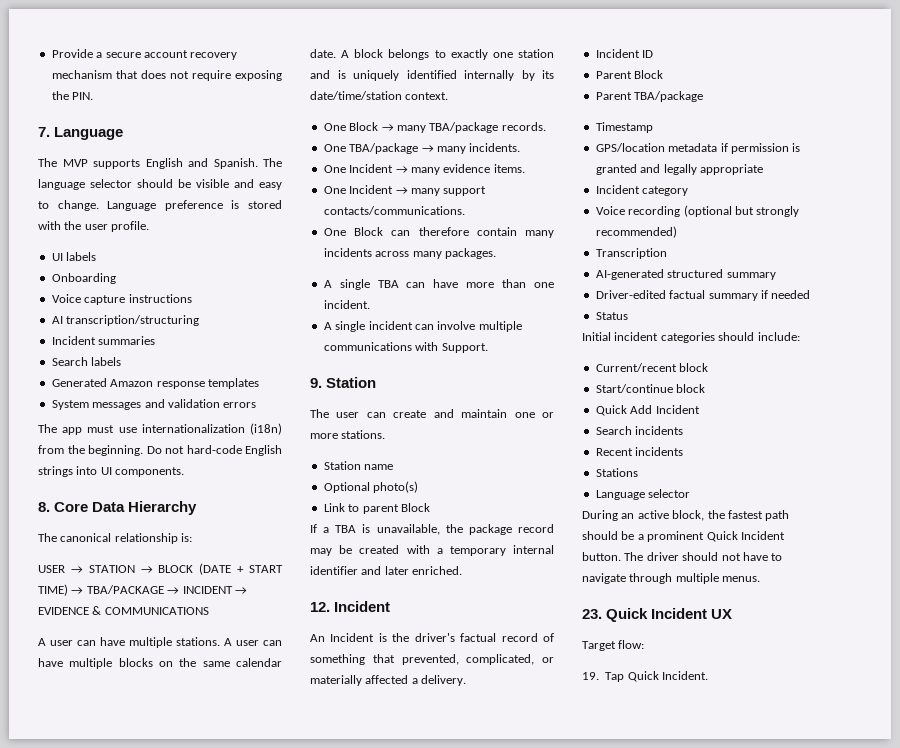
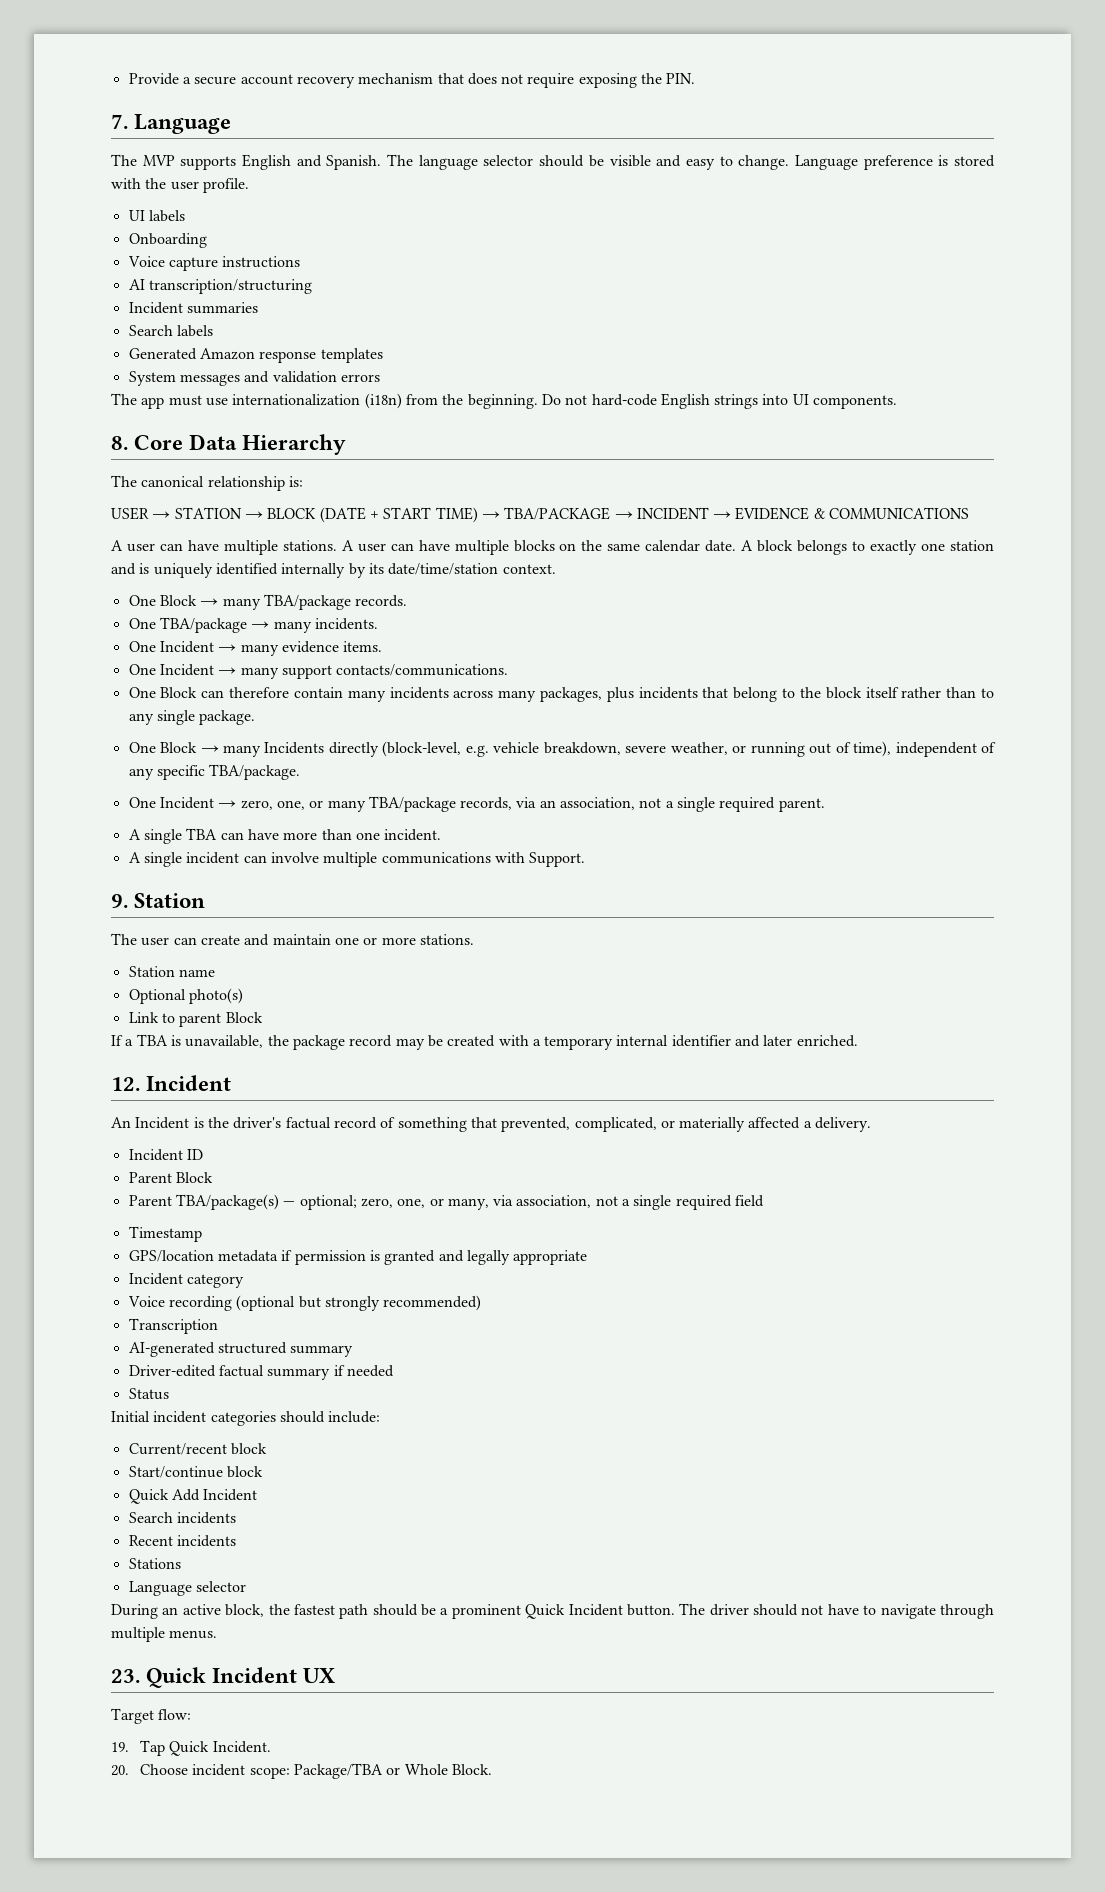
- One Block can therefore contain many incidents across many packages.
+ One Block can therefore contain many incidents across many packages, plus incidents that belong to the block itself rather than to any single package.
+ One Block → many Incidents directly (block-level, e.g. vehicle breakdown, severe weather, or running out of time), independent of any specific TBA/package.
+ One Incident → zero, one, or many TBA/package records, via an association, not a single required parent.
- Parent TBA/package
+ Parent TBA/package(s) — optional; zero, one, or many, via association, not a single required field
+ 20. Choose incident scope: Package/TBA or Whole Block.

